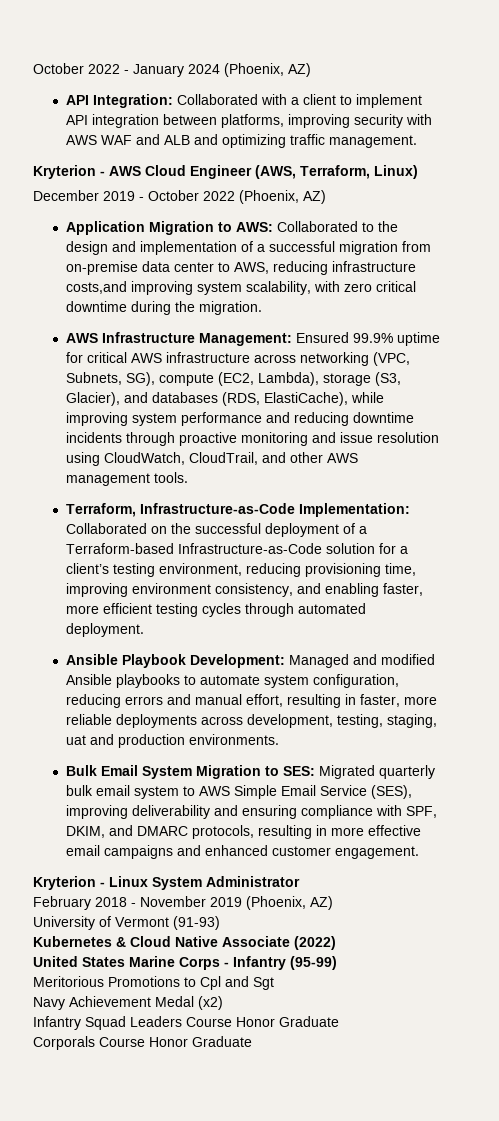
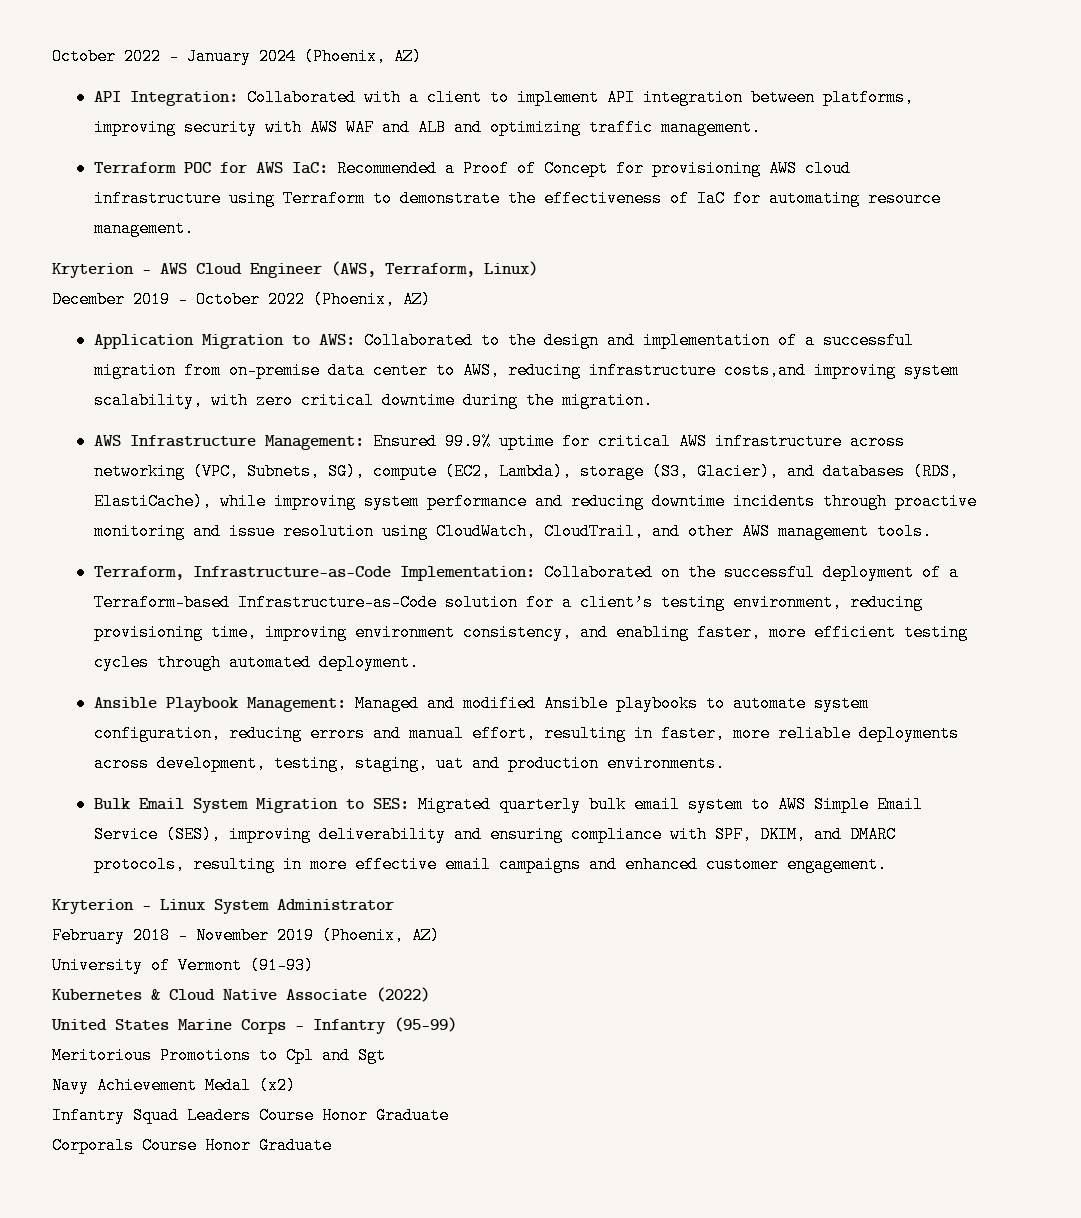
+ Terraform POC for AWS IaC: Recommended a Proof of Concept for provisioning AWS cloud infrastructure using Terraform to demonstrate the effectiveness of IaC for automating resource management.
- Ansible Playbook Development: Managed and modified Ansible playbooks to automate system configuration, reducing errors and manual effort, resulting in faster, more reliable deployments across development, testing, staging, uat and production environments.
+ Ansible Playbook Management: Managed and modified Ansible playbooks to automate system configuration, reducing errors and manual effort, resulting in faster, more reliable deployments across development, testing, staging, uat and production environments.

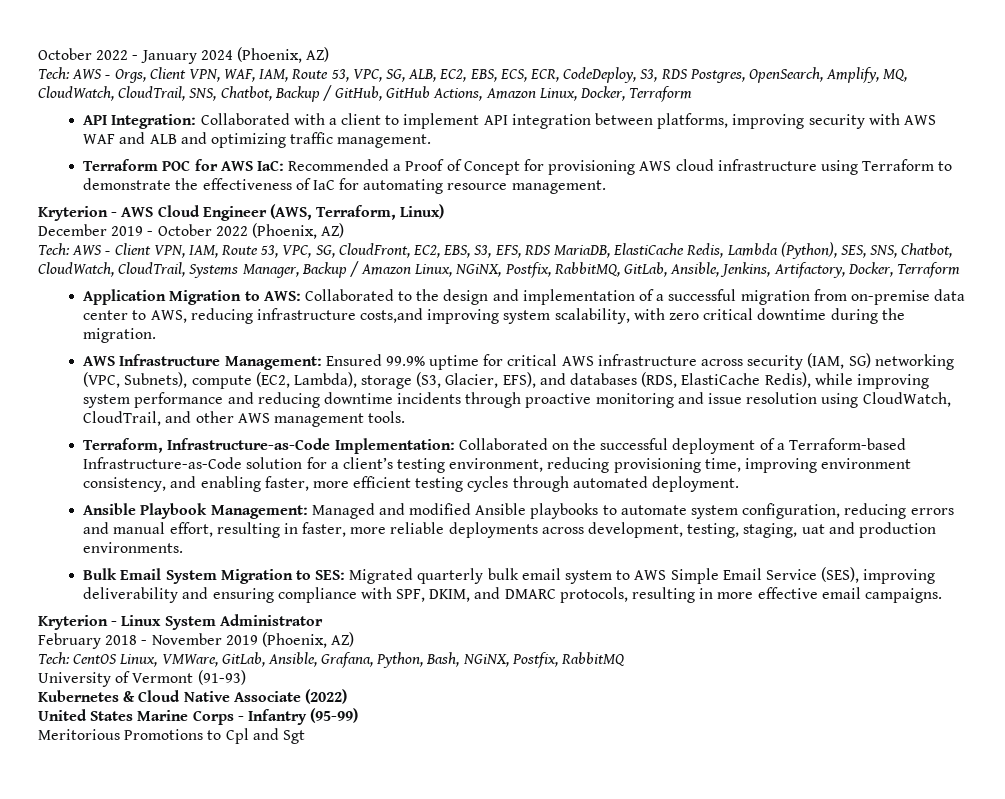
+ Tech: AWS - Orgs, Client VPN, WAF, IAM, Route 53, VPC, SG, ALB, EC2, EBS, ECS, ECR, CodeDeploy, S3, RDS Postgres, OpenSearch, Amplify, MQ, CloudWatch, CloudTrail, SNS, Chatbot, Backup / GitHub, GitHub Actions, Amazon Linux, Docker, Terraform
+ Tech: AWS - Client VPN, IAM, Route 53, VPC, SG, CloudFront, EC2, EBS, S3, EFS, RDS MariaDB, ElastiCache Redis, Lambda (Python), SES, SNS, Chatbot, CloudWatch, CloudTrail, Systems Manager, Backup / Amazon Linux, NGiNX, Postfix, RabbitMQ, GitLab, Ansible, Jenkins, Artifactory, Docker, Terraform
- AWS Infrastructure Management: Ensured 99.9% uptime for critical AWS infrastructure across networking (VPC, Subnets, SG), compute (EC2, Lambda), storage (S3, Glacier), and databases (RDS, ElastiCache), while improving system performance and reducing downtime incidents through proactive monitoring and issue resolution using CloudWatch, CloudTrail, and other AWS management tools.
+ AWS Infrastructure Management: Ensured 99.9% uptime for critical AWS infrastructure across security (IAM, SG) networking (VPC, Subnets), compute (EC2, Lambda), storage (S3, Glacier, EFS), and databases (RDS, ElastiCache Redis), while improving system performance and reducing downtime incidents through proactive monitoring and issue resolution using CloudWatch, CloudTrail, and other AWS management tools.
- Bulk Email System Migration to SES: Migrated quarterly bulk email system to AWS Simple Email Service (SES), improving deliverability and ensuring compliance with SPF, DKIM, and DMARC protocols, resulting in more effective email campaigns and enhanced customer engagement.
+ Bulk Email System Migration to SES: Migrated quarterly bulk email system to AWS Simple Email Service (SES), improving deliverability and ensuring compliance with SPF, DKIM, and DMARC protocols, resulting in more effective email campaigns.
+ Tech: CentOS Linux, VMWare, GitLab, Ansible, Grafana, Python, Bash, NGiNX, Postfix, RabbitMQ
- Navy Achievement Medal (x2)
- Infantry Squad Leaders Course Honor Graduate
- Corporals Course Honor Graduate

